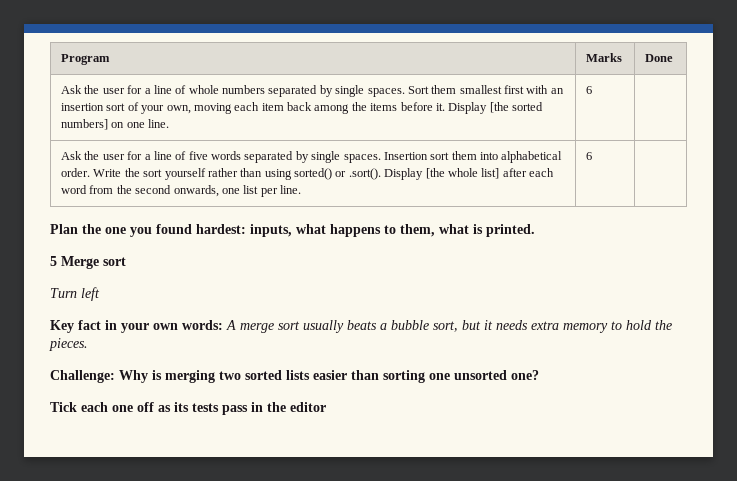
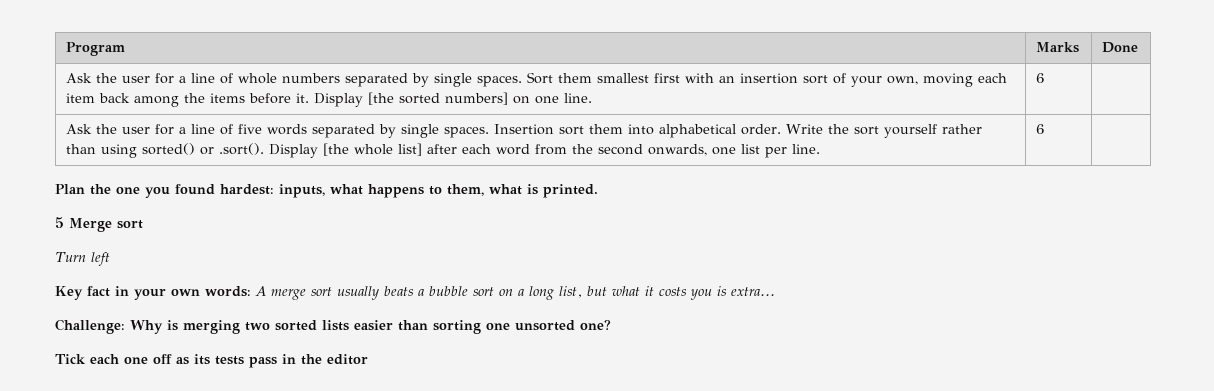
- Key fact in your own words: A merge sort usually beats a bubble sort, but it needs extra memory to hold the pieces.
+ Key fact in your own words: A merge sort usually beats a bubble sort on a long list, but what it costs you is extra...

